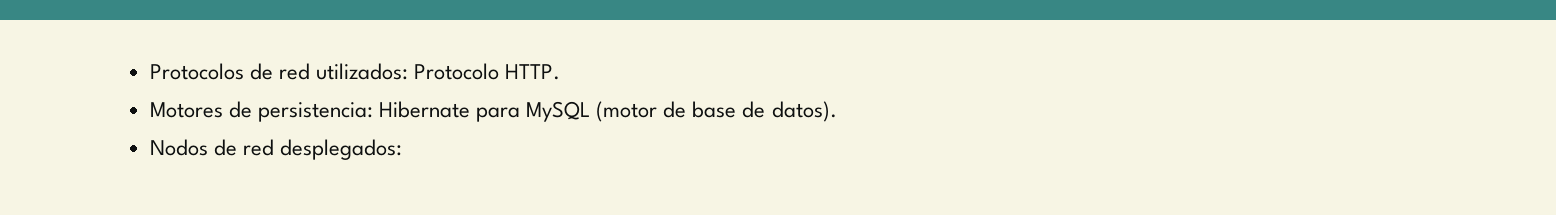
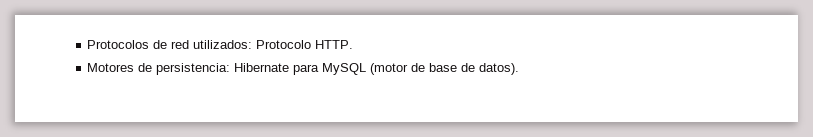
- Nodos de red desplegados:

